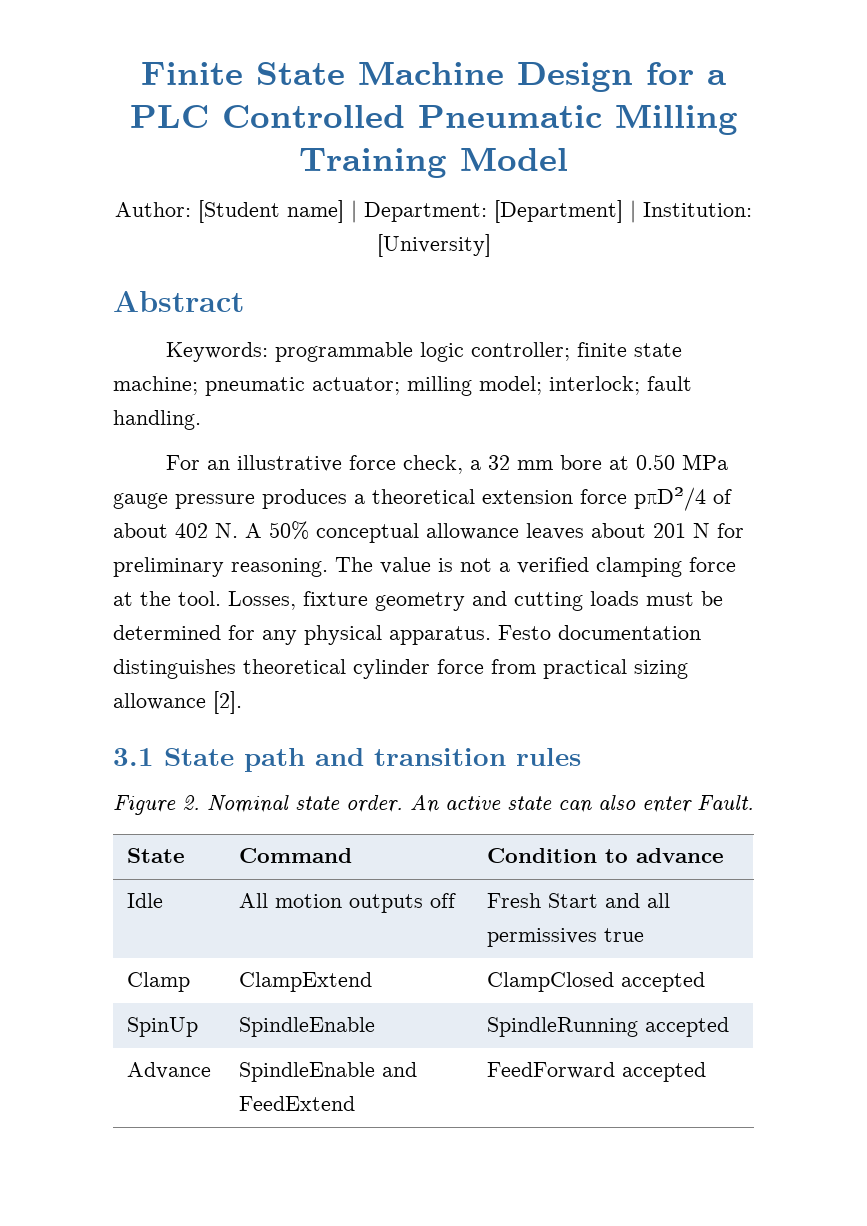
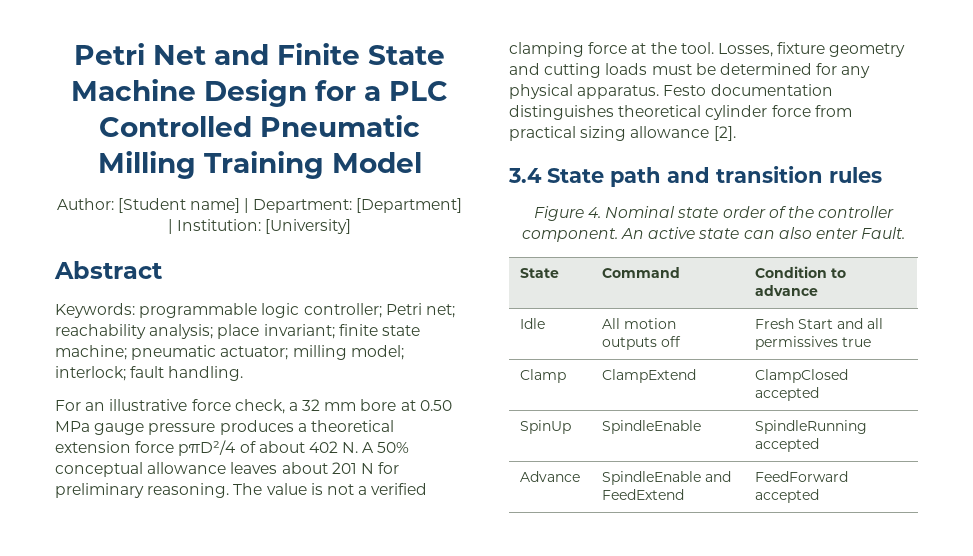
- Finite State Machine Design for a PLC Controlled Pneumatic Milling Training Model
+ Petri Net and Finite State Machine Design for a PLC Controlled Pneumatic Milling Training Model
- Keywords: programmable logic controller; finite state machine; pneumatic actuator; milling model; interlock; fault handling.
+ Keywords: programmable logic controller; Petri net; reachability analysis; place invariant; finite state machine; pneumatic actuator; milling model; interlock; fault handling.
- 3.1 State path and transition rules
+ 3.4 State path and transition rules
- Figure 2. Nominal state order.
+ Figure 4. Nominal state order of the controller component.

